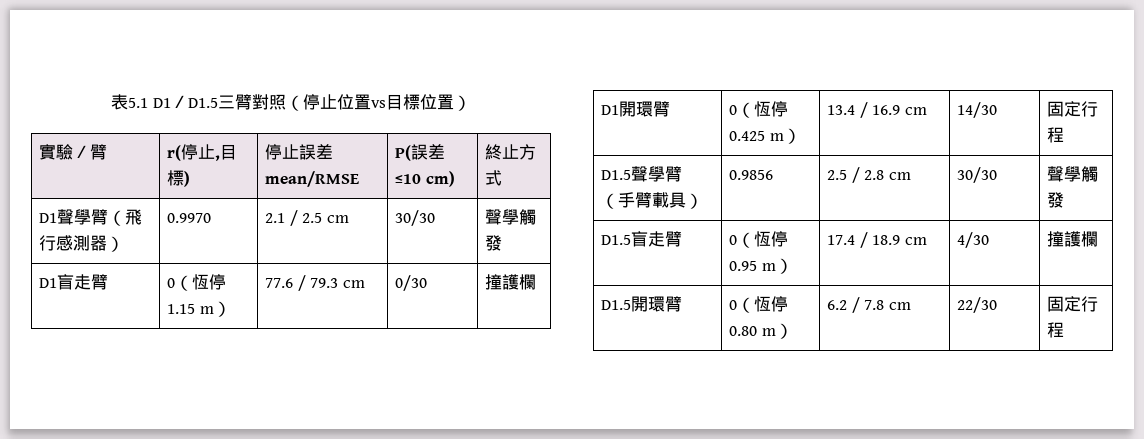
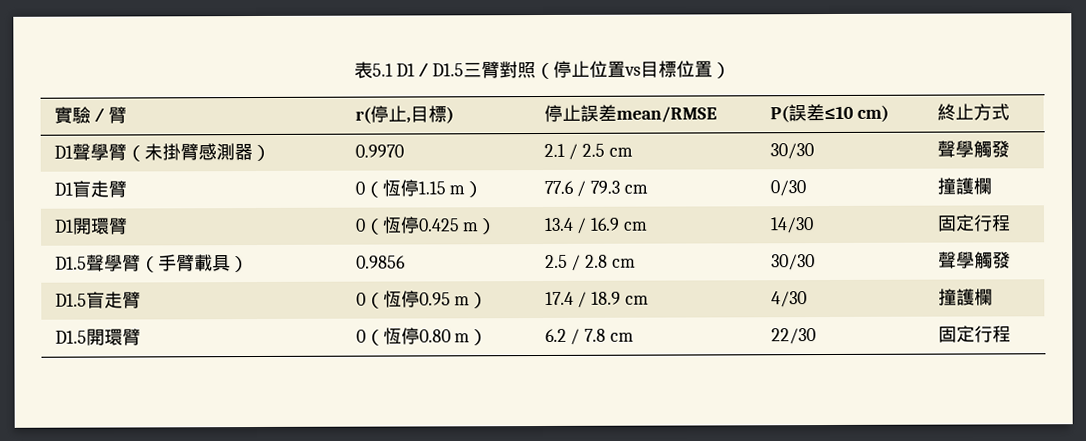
- D1聲學臂（飛行感測器） | 0.9970 | 2.1 / 2.5 cm | 30/30 | 聲學觸發
+ D1聲學臂（未掛臂感測器） | 0.9970 | 2.1 / 2.5 cm | 30/30 | 聲學觸發

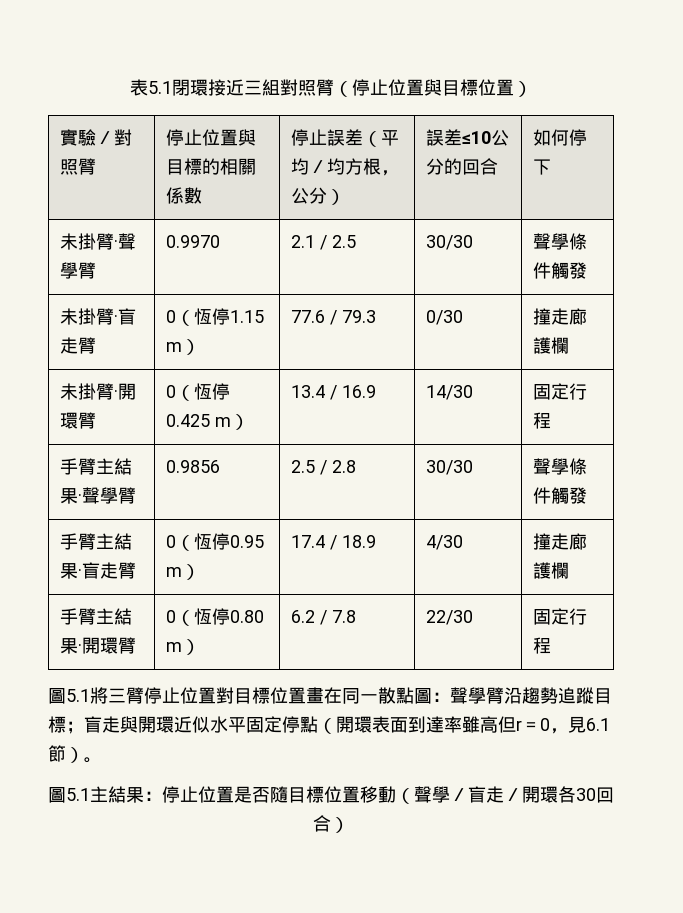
- 表5.1 D1／D1.5三臂對照（停止位置vs目標位置）
+ 表5.1閉環接近三組對照臂（停止位置與目標位置）
- 實驗／臂 | r(停止,目標) | 停止誤差mean/RMSE | P(誤差≤10 cm) | 終止方式
- D1聲學臂（未掛臂感測器） | 0.9970 | 2.1 / 2.5 cm | 30/30 | 聲學觸發
- D1盲走臂 | 0（恆停1.15 m） | 77.6 / 79.3 cm | 0/30 | 撞護欄
- D1開環臂 | 0（恆停0.425 m） | 13.4 / 16.9 cm | 14/30 | 固定行程
+ 實驗／對照臂 | 停止位置與目標的相關係數 | 停止誤差（平均／均方根，公分） | 誤差≤10公分的回合 | 如何停下
+ 未掛臂·聲學臂 | 0.9970 | 2.1 / 2.5 | 30/30 | 聲學條件觸發
+ 未掛臂·盲走臂 | 0（恆停1.15 m） | 77.6 / 79.3 | 0/30 | 撞走廊護欄
+ 未掛臂·開環臂 | 0（恆停0.425 m） | 13.4 / 16.9 | 14/30 | 固定行程
- D1.5聲學臂（手臂載具） | 0.9856 | 2.5 / 2.8 cm | 30/30 | 聲學觸發
- D1.5盲走臂 | 0（恆停0.95 m） | 17.4 / 18.9 cm | 4/30 | 撞護欄
- D1.5開環臂 | 0（恆停0.80 m） | 6.2 / 7.8 cm | 22/30 | 固定行程
+ 手臂主結果·聲學臂 | 0.9856 | 2.5 / 2.8 | 30/30 | 聲學條件觸發
+ 手臂主結果·盲走臂 | 0（恆停0.95 m） | 17.4 / 18.9 | 4/30 | 撞走廊護欄
+ 手臂主結果·開環臂 | 0（恆停0.80 m） | 6.2 / 7.8 | 22/30 | 固定行程
+ 圖5.1將三臂停止位置對目標位置畫在同一散點圖：聲學臂沿趨勢追蹤目標；盲走與開環近似水平固定停點（開環表面到達率雖高但r＝0，見6.1節）。
+ 圖5.1主結果：停止位置是否隨目標位置移動（聲學／盲走／開環各30回合）

